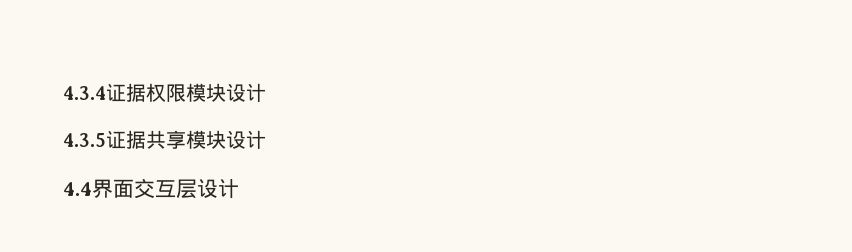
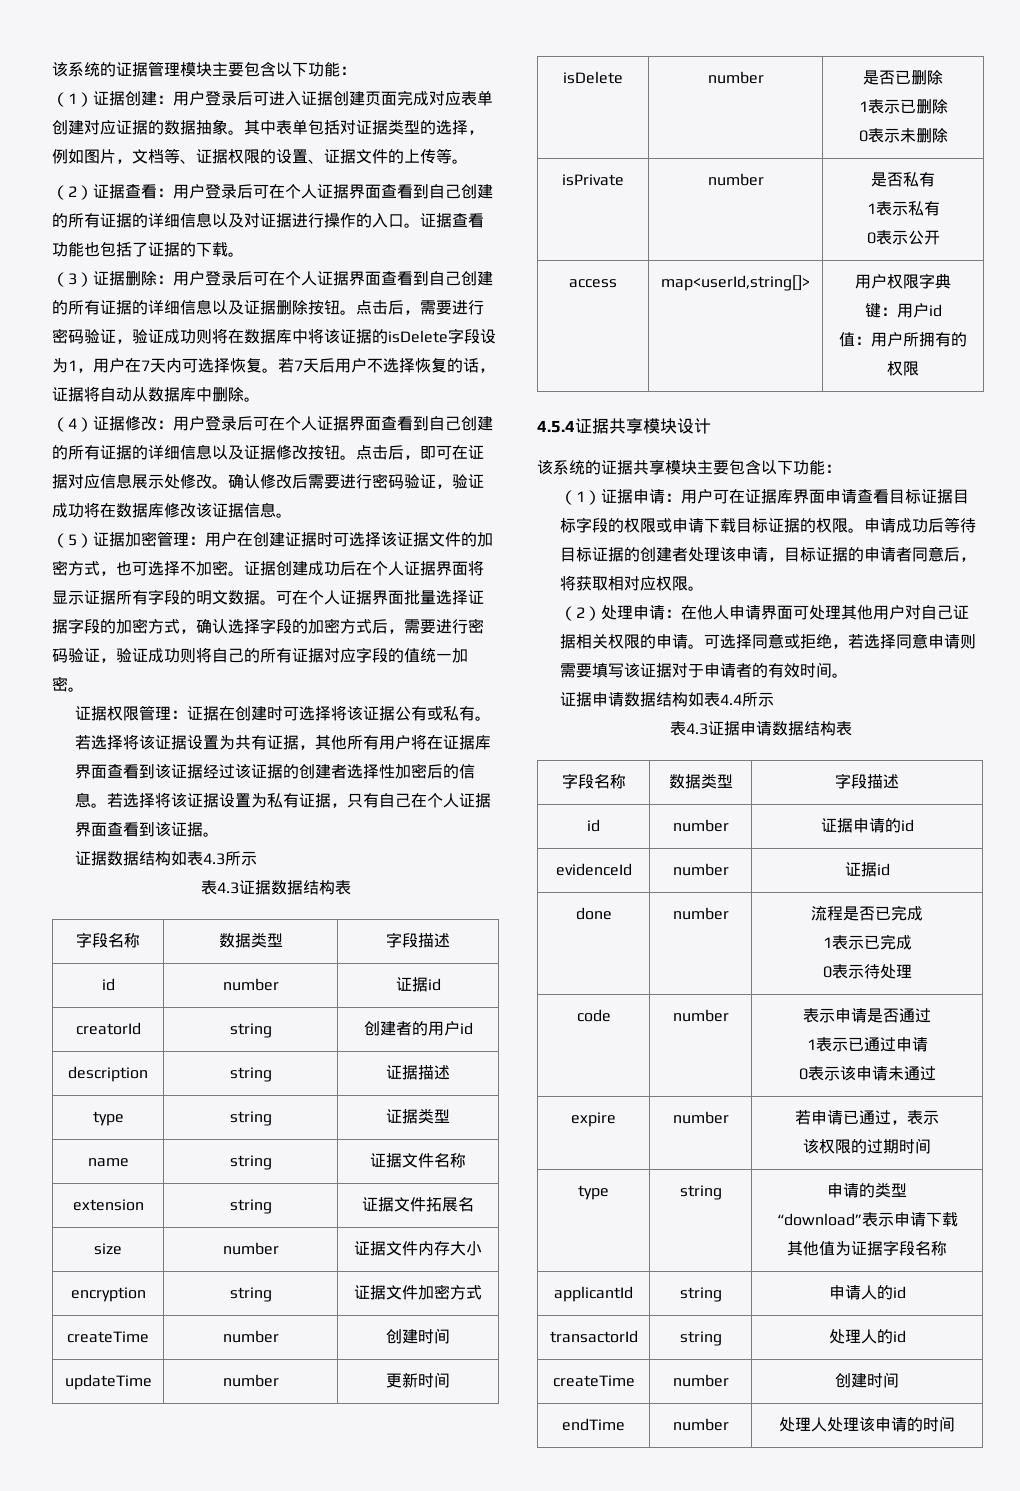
- 4.3.4证据权限模块设计
- 4.3.5证据共享模块设计
- 4.4界面交互层设计
+ 该系统的证据管理模块主要包含以下功能：
+ （1）证据创建：用户登录后可进入证据创建页面完成对应表单创建对应证据的数据抽象。其中表单包括对证据类型的选择，例如图片，文档等、证据权限的设置、证据文件的上传等。
+ （2）证据查看：用户登录后可在个人证据界面查看到自己创建的所有证据的详细信息以及对证据进行操作的入口。证据查看功能也包括了证据的下载。
+ （3）证据删除：用户登录后可在个人证据界面查看到自己创建的所有证据的详细信息以及证据删除按钮。点击后，需要进行密码验证，验证成功则将在数据库中将该证据的isDelete字段设为1，用户在7天内可选择恢复。若7天后用户不选择恢复的话，证据将自动从数据库中删除。
+ （4）证据修改：用户登录后可在个人证据界面查看到自己创建的所有证据的详细信息以及证据修改按钮。点击后，即可在证据对应信息展示处修改。确认修改后需要进行密码验证，验证成功将在数据库修改该证据信息。
+ （5）证据加密管理：用户在创建证据时可选择该证据文件的加密方式，也可选择不加密。证据创建成功后在个人证据界面将显示证据所有字段的明文数据。可在个人证据界面批量选择证据字段的加密方式，确认选择字段的加密方式后，需要进行密码验证，验证成功则将自己的所有证据对应字段的值统一加密。
+ 证据权限管理：证据在创建时可选择将该证据公有或私有。若选择将该证据设置为共有证据，其他所有用户将在证据库界面查看到该证据经过该证据的创建者选择性加密后的信息。若选择将该证据设置为私有证据，只有自己在个人证据界面查看到该证据。
+ 证据数据结构如表4.3所示
+ 表4.3证据数据结构表
+ 字段名称 | 数据类型 | 字段描述
+ id | number | 证据id
+ creatorId | string | 创建者的用户id
+ description | string | 证据描述
+ type | string | 证据类型
+ name | string | 证据文件名称
+ extension | string | 证据文件拓展名
+ size | number | 证据文件内存大小
+ encryption | string | 证据文件加密方式
+ createTime | number | 创建时间
+ updateTime | number | 更新时间
+ isDelete | number | 是否已删除
+ 1表示已删除
+ 0表示未删除
+ isPrivate | number | 是否私有
+ 1表示私有
+ 0表示公开
+ access | map<userId,string[]> | 用户权限字典
+ 键：用户id
+ 值：用户所拥有的权限
+ 4.5.4证据共享模块设计
+ 该系统的证据共享模块主要包含以下功能：
+ （1）证据申请：用户可在证据库界面申请查看目标证据目标字段的权限或申请下载目标证据的权限。申请成功后等待目标证据的创建者处理该申请，目标证据的申请者同意后，将获取相对应权限。
+ （2）处理申请：在他人申请界面可处理其他用户对自己证据相关权限的申请。可选择同意或拒绝，若选择同意申请则需要填写该证据对于申请者的有效时间。
+ 证据申请数据结构如表4.4所示
+ 表4.3证据申请数据结构表
+ 字段名称 | 数据类型 | 字段描述
+ id | number | 证据申请的id
+ evidenceId | number | 证据id
+ done | number | 流程是否已完成
+ 1表示已完成
+ 0表示待处理
+ code | number | 表示申请是否通过
+ 1表示已通过申请
+ 0表示该申请未通过
+ expire | number | 若申请已通过，表示
+ 该权限的过期时间
+ type | string | 申请的类型
+ “download”表示申请下载
+ 其他值为证据字段名称
+ applicantId | string | 申请人的id
+ transactorId | string | 处理人的id
+ createTime | number | 创建时间
+ endTime | number | 处理人处理该申请的时间

